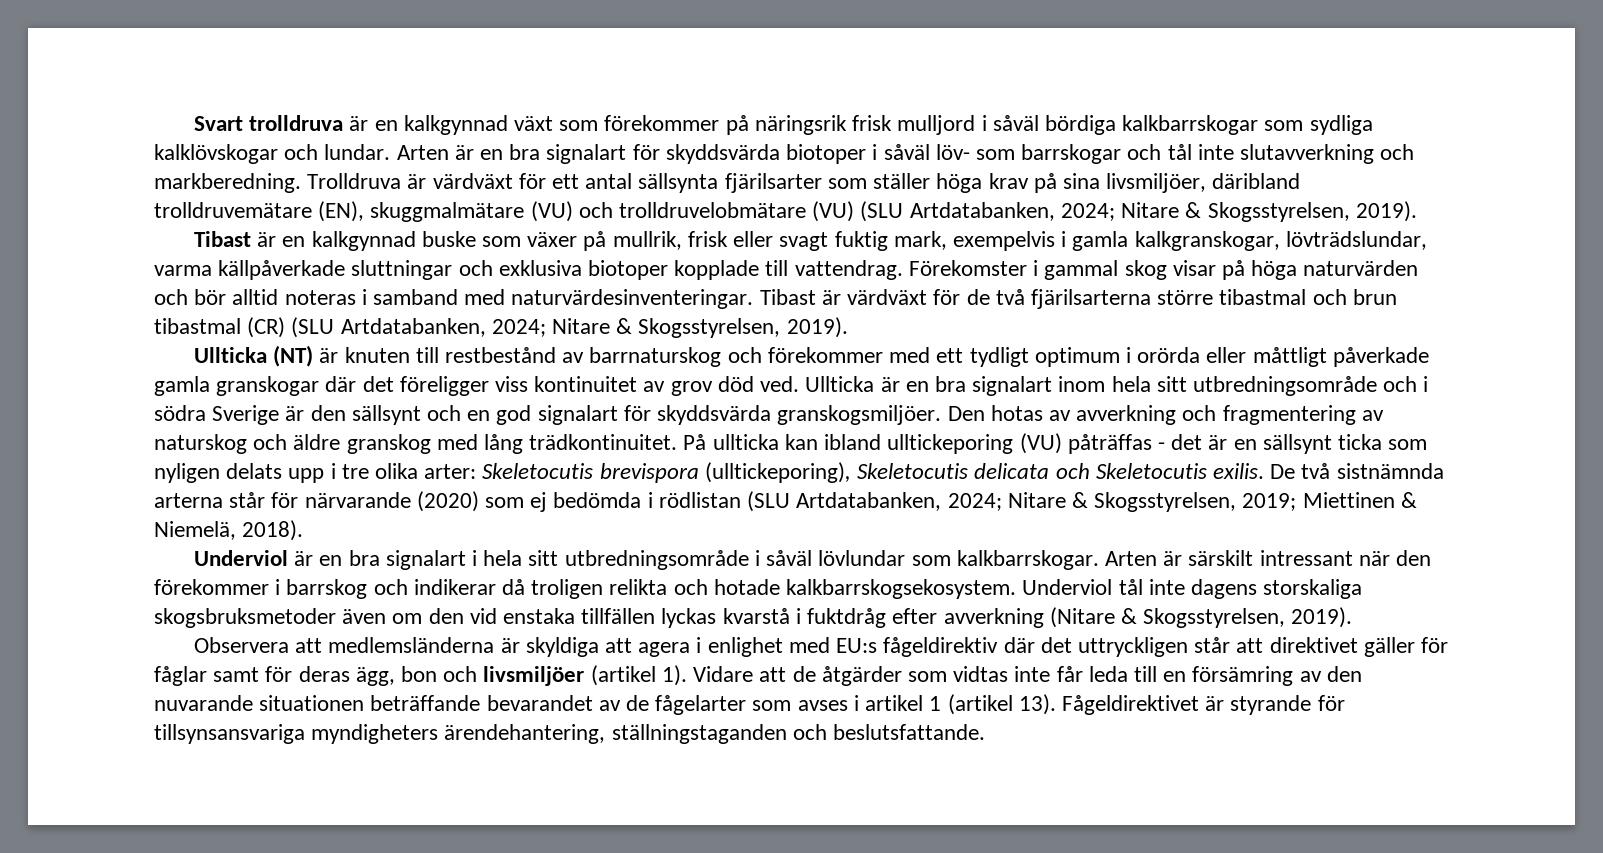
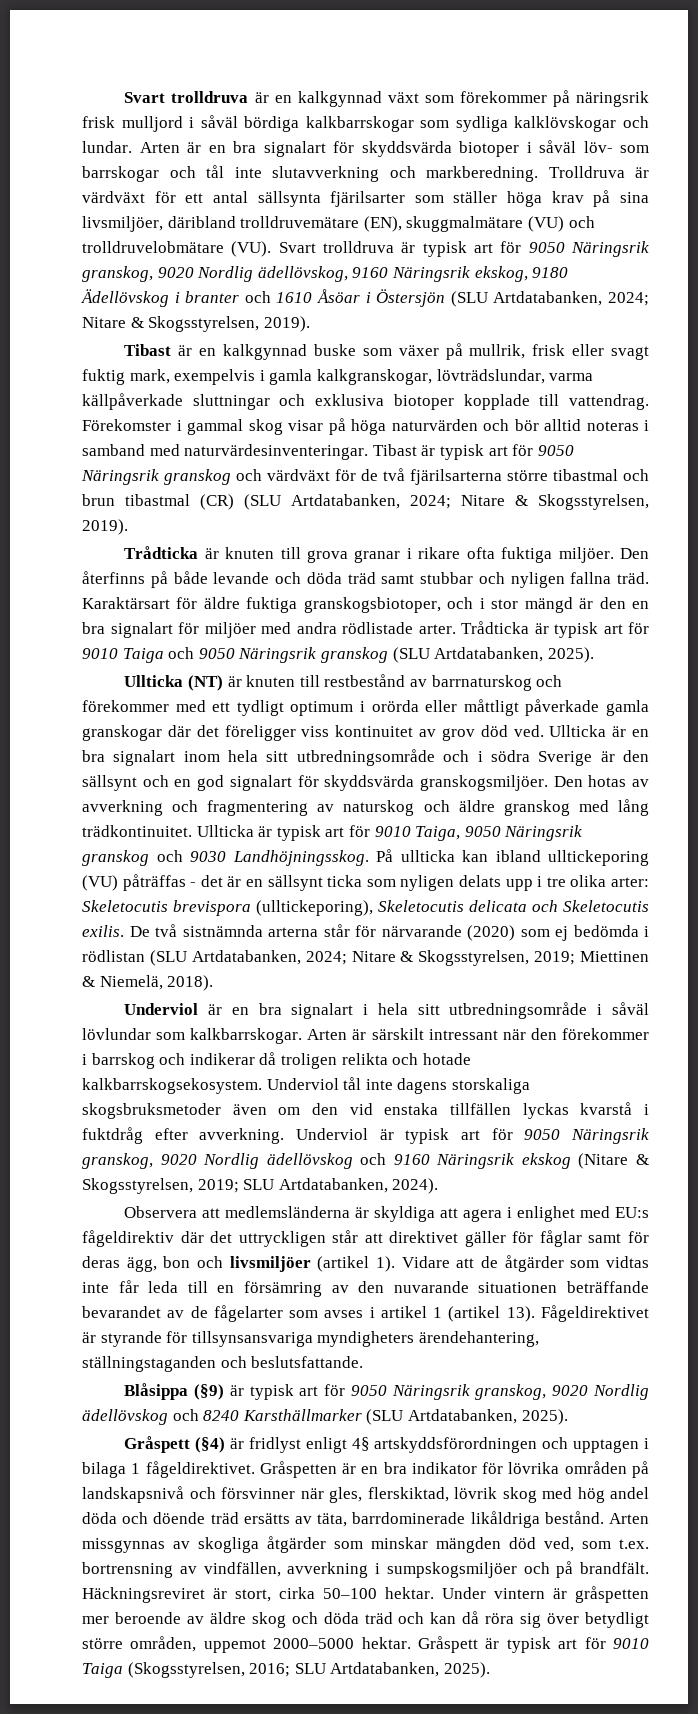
- Trolldruva är värdväxt för ett antal sällsynta fjärilsarter som ställer höga krav på sina livsmiljöer, däribland trolldruvemätare (EN), skuggmalmätare (VU) och trolldruvelobmätare (VU) (SLU Artdatabanken, 2024; Nitare & Skogsstyrelsen, 2019).
+ Trolldruva är värdväxt för ett antal sällsynta fjärilsarter som ställer höga krav på sina livsmiljöer, däribland trolldruvemätare (EN), skuggmalmätare (VU) och trolldruvelobmätare (VU). Svart trolldruva är typisk art för 9050 Näringsrik granskog, 9020 Nordlig ädellövskog, 9160 Näringsrik ekskog, 9180 Ädellövskog i branter och 1610 Åsöar i Östersjön (SLU Artdatabanken, 2024; Nitare & Skogsstyrelsen, 2019).
- Tibast är värdväxt för de två fjärilsarterna större tibastmal och brun tibastmal (CR) (SLU Artdatabanken, 2024; Nitare & Skogsstyrelsen, 2019).
+ Tibast är typisk art för 9050 Näringsrik granskog och värdväxt för de två fjärilsarterna större tibastmal och brun tibastmal (CR) (SLU Artdatabanken, 2024; Nitare & Skogsstyrelsen, 2019).
+ Trådticka är knuten till grova granar i rikare ofta fuktiga miljöer. Den återfinns på både levande och döda träd samt stubbar och nyligen fallna träd. Karaktärsart för äldre fuktiga granskogsbiotoper, och i stor mängd är den en bra signalart för miljöer med andra rödlistade arter. Trådticka är typisk art för 9010 Taiga och 9050 Näringsrik granskog (SLU Artdatabanken, 2025).
+ Ullticka är typisk art för 9010 Taiga, 9050 Näringsrik granskog och 9030 Landhöjningsskog.
- Underviol tål inte dagens storskaliga skogsbruksmetoder även om den vid enstaka tillfällen lyckas kvarstå i fuktdråg efter avverkning (Nitare & Skogsstyrelsen, 2019).
+ Underviol tål inte dagens storskaliga skogsbruksmetoder även om den vid enstaka tillfällen lyckas kvarstå i fuktdråg efter avverkning. Underviol är typisk art för 9050 Näringsrik granskog, 9020 Nordlig ädellövskog och 9160 Näringsrik ekskog (Nitare & Skogsstyrelsen, 2019; SLU Artdatabanken, 2024).
+ Blåsippa (§9) är typisk art för 9050 Näringsrik granskog, 9020 Nordlig ädellövskog och 8240 Karsthällmarker (SLU Artdatabanken, 2025).
+ Gråspett (§4) är fridlyst enligt 4§ artskyddsförordningen och upptagen i bilaga 1 fågeldirektivet. Gråspetten är en bra indikator för lövrika områden på landskapsnivå och försvinner när gles, flerskiktad, lövrik skog med hög andel döda och döende träd ersätts av täta, barrdominerade likåldriga bestånd. Arten missgynnas av skogliga åtgärder som minskar mängden död ved, som t.ex. bortrensning av vindfällen, avverkning i sumpskogsmiljöer och på brandfält. Häckningsreviret är stort, cirka 50–100 hektar. Under vintern är gråspetten mer beroende av äldre skog och döda träd och kan då röra sig över betydligt större områden, uppemot 2000–5000 hektar. Gråspett är typisk art för 9010 Taiga (Skogsstyrelsen, 2016; SLU Artdatabanken, 2025).

